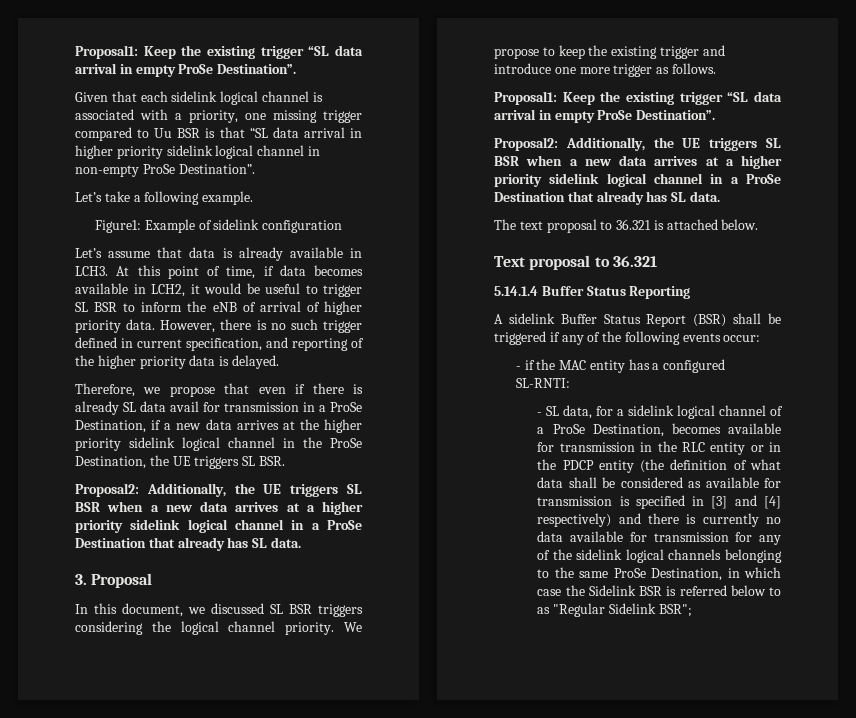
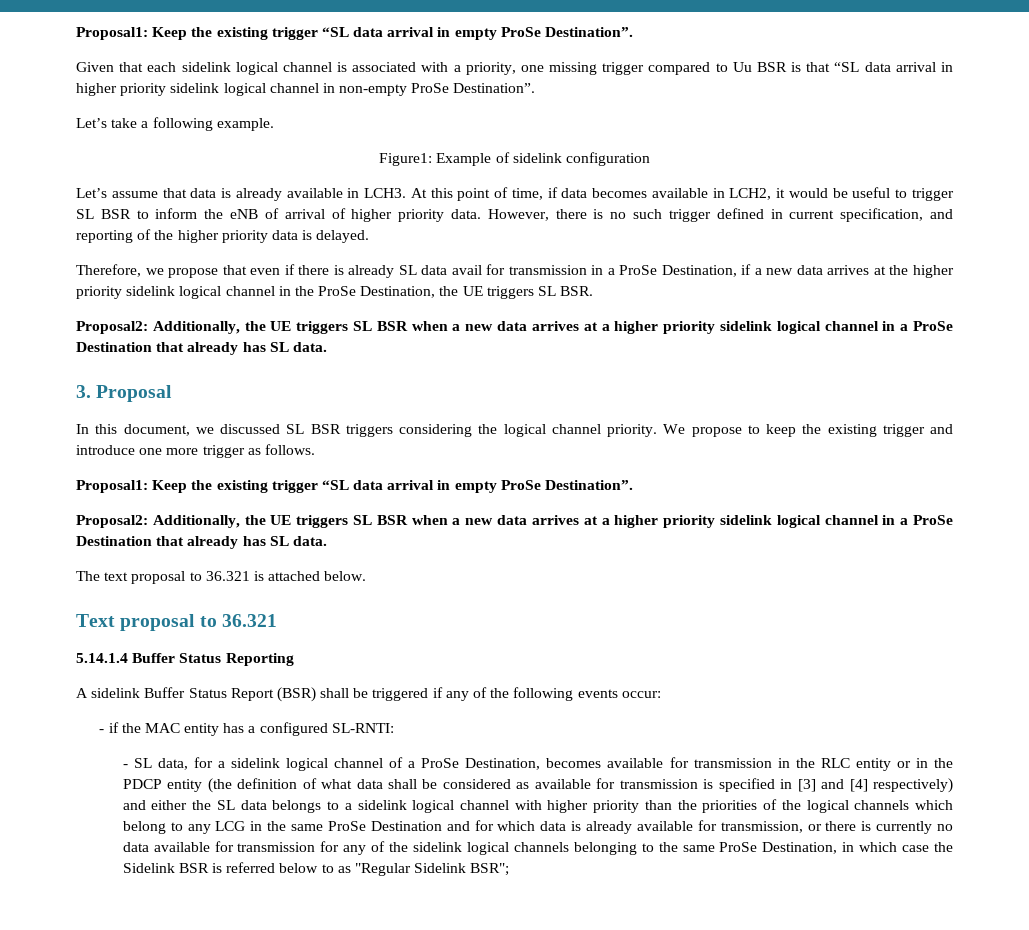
- - SL data, for a sidelink logical channel of a ProSe Destination, becomes available for transmission in the RLC entity or in the PDCP entity (the definition of what data shall be considered as available for transmission is specified in [3] and [4] respectively) and there is currently no data available for transmission for any of the sidelink logical channels belonging to the same ProSe Destination, in which case the Sidelink BSR is referred below to as "Regular Sidelink BSR";
+ - SL data, for a sidelink logical channel of a ProSe Destination, becomes available for transmission in the RLC entity or in the PDCP entity (the definition of what data shall be considered as available for transmission is specified in [3] and [4] respectively) and either the SL data belongs to a sidelink logical channel with higher priority than the priorities of the logical channels which belong to any LCG in the same ProSe Destination and for which data is already available for transmission, or there is currently no data available for transmission for any of the sidelink logical channels belonging to the same ProSe Destination, in which case the Sidelink BSR is referred below to as "Regular Sidelink BSR";

